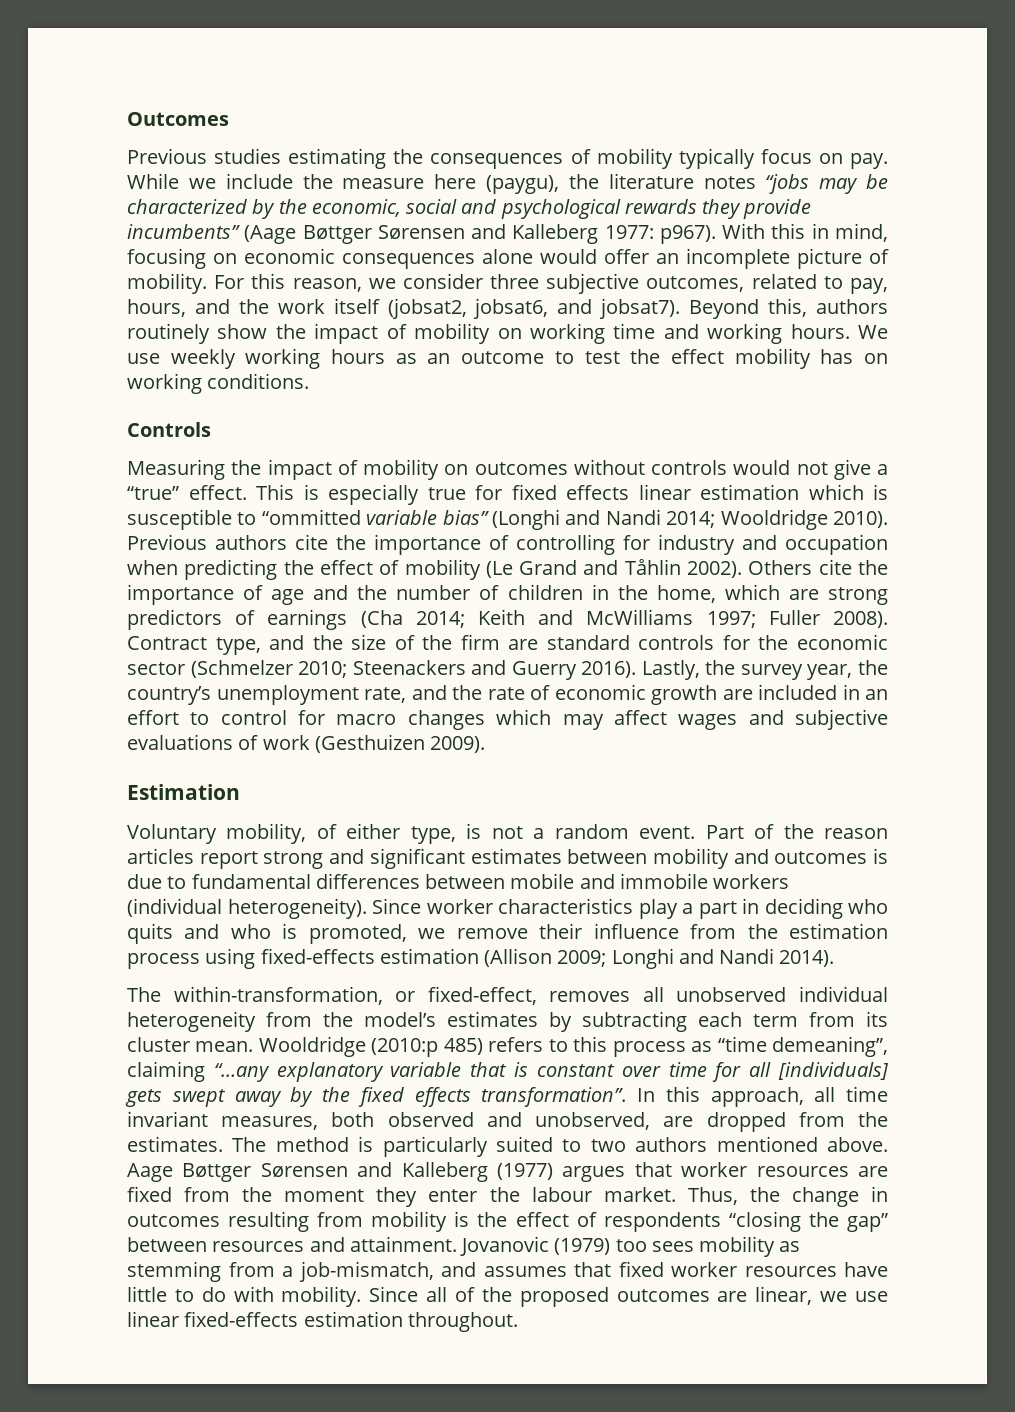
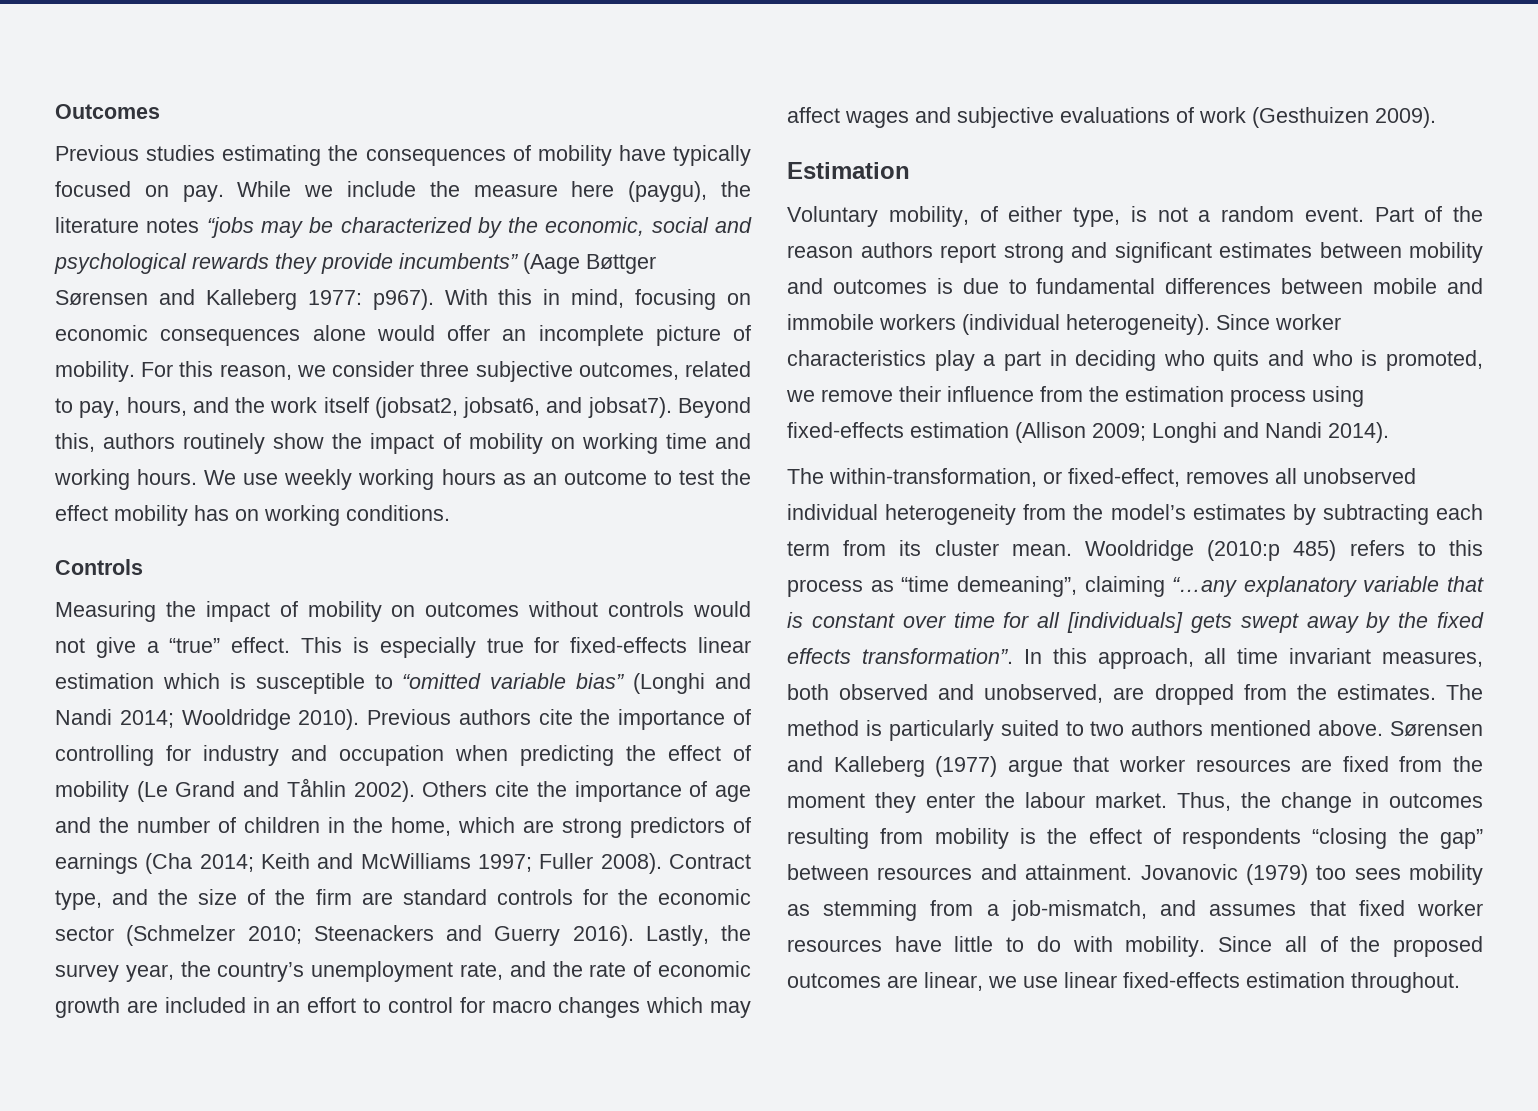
- Previous studies estimating the consequences of mobility typically focus on pay.
+ Previous studies estimating the consequences of mobility have typically focused on pay.
- This is especially true for fixed effects linear estimation which is susceptible to “ommitted variable bias” (Longhi and Nandi 2014; Wooldridge 2010).
+ This is especially true for fixed-effects linear estimation which is susceptible to “omitted variable bias” (Longhi and Nandi 2014; Wooldridge 2010).
- Part of the reason articles report strong and significant estimates between mobility and outcomes is due to fundamental differences between mobile and immobile workers (individual heterogeneity).
+ Part of the reason authors report strong and significant estimates between mobility and outcomes is due to fundamental differences between mobile and immobile workers (individual heterogeneity).
- Aage Bøttger Sørensen and Kalleberg (1977) argues that worker resources are fixed from the moment they enter the labour market.
+ Sørensen and Kalleberg (1977) argue that worker resources are fixed from the moment they enter the labour market.

